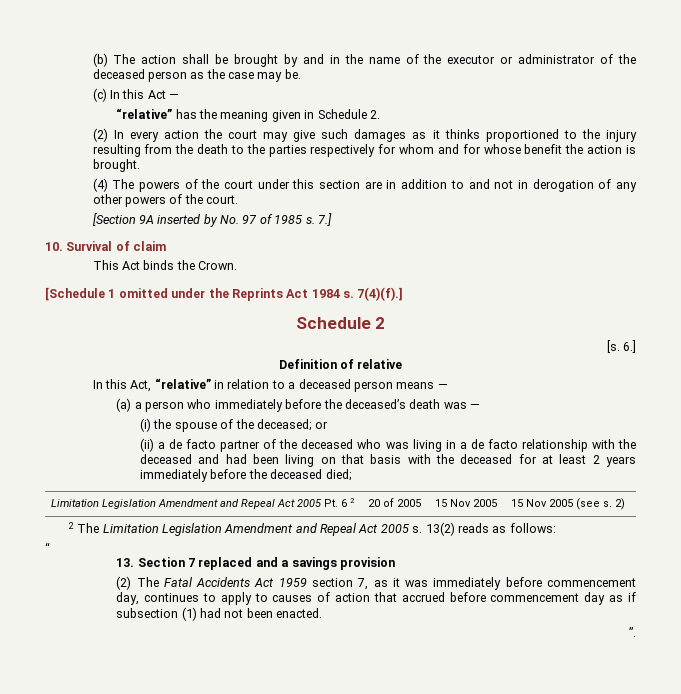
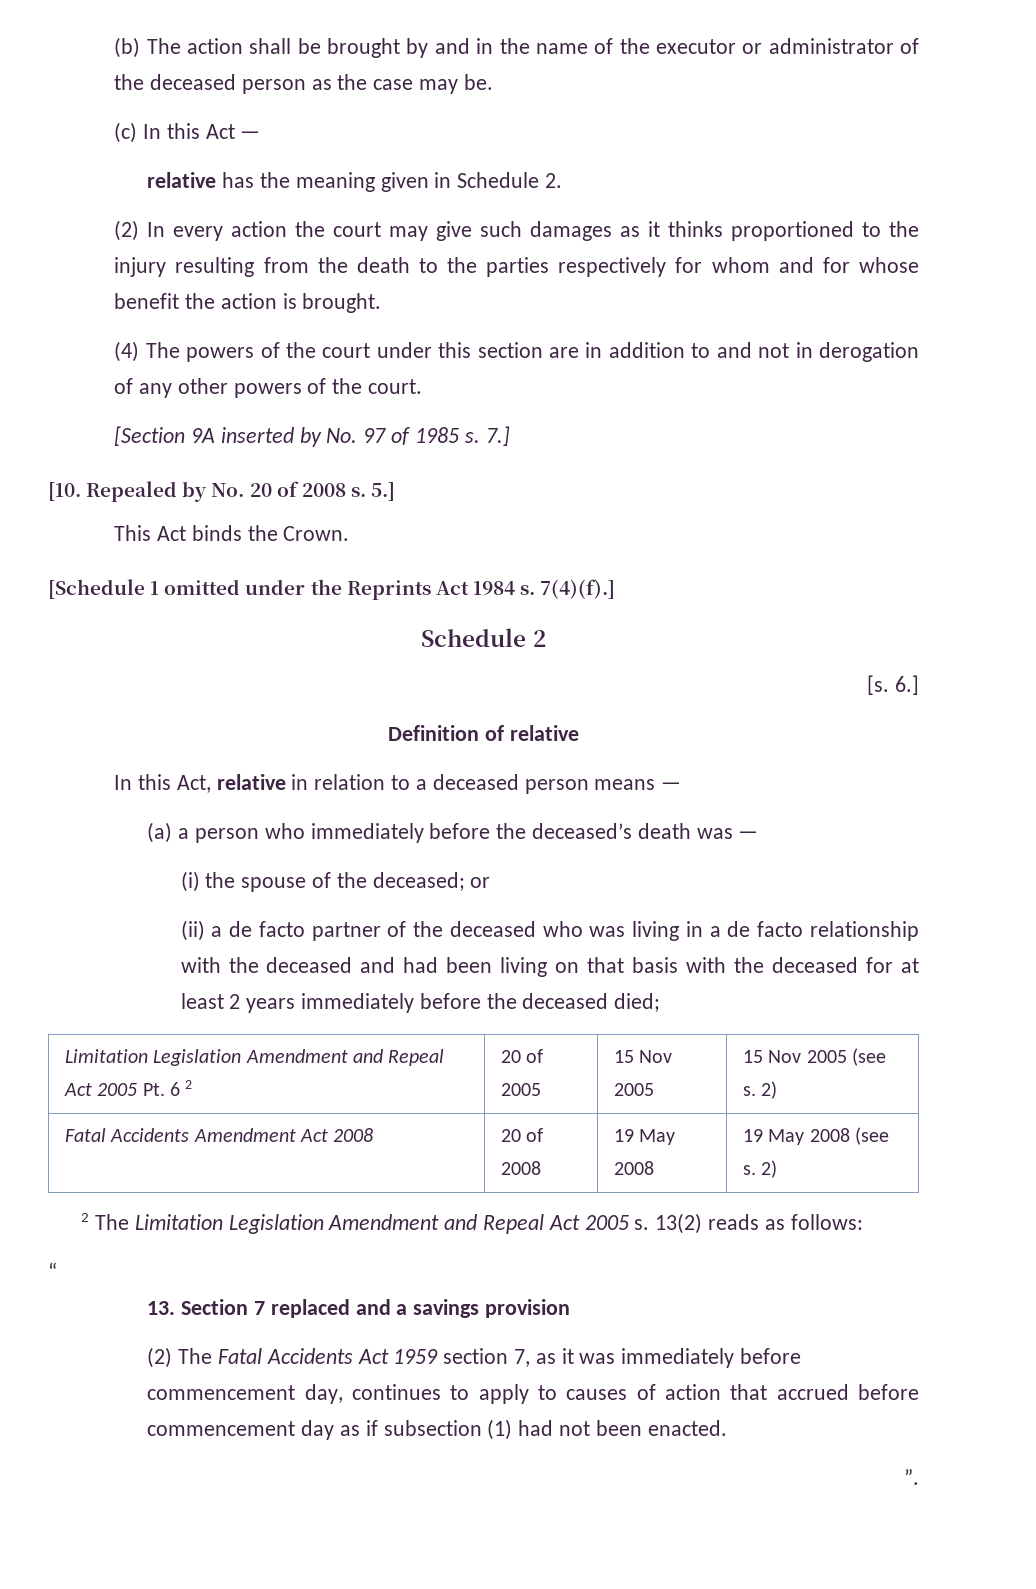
- “relative” has the meaning given in Schedule 2.
+ relative has the meaning given in Schedule 2.
- 10. Survival of claim
+ [10. Repealed by No. 20 of 2008 s. 5.]
- In this Act, “relative” in relation to a deceased person means —
+ In this Act, relative in relation to a deceased person means —
+ Fatal Accidents Amendment Act 2008 | 20 of 2008 | 19 May 2008 | 19 May 2008 (see s. 2)

